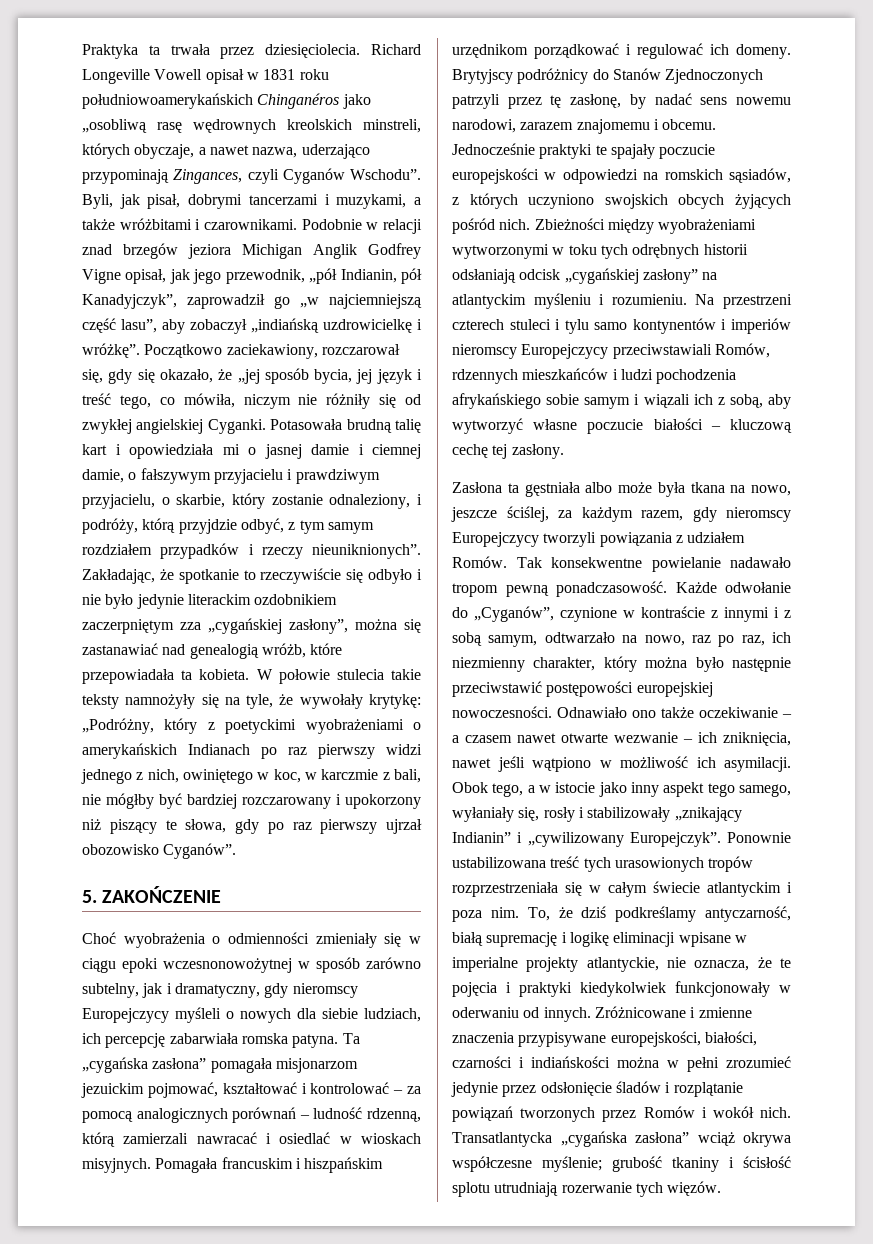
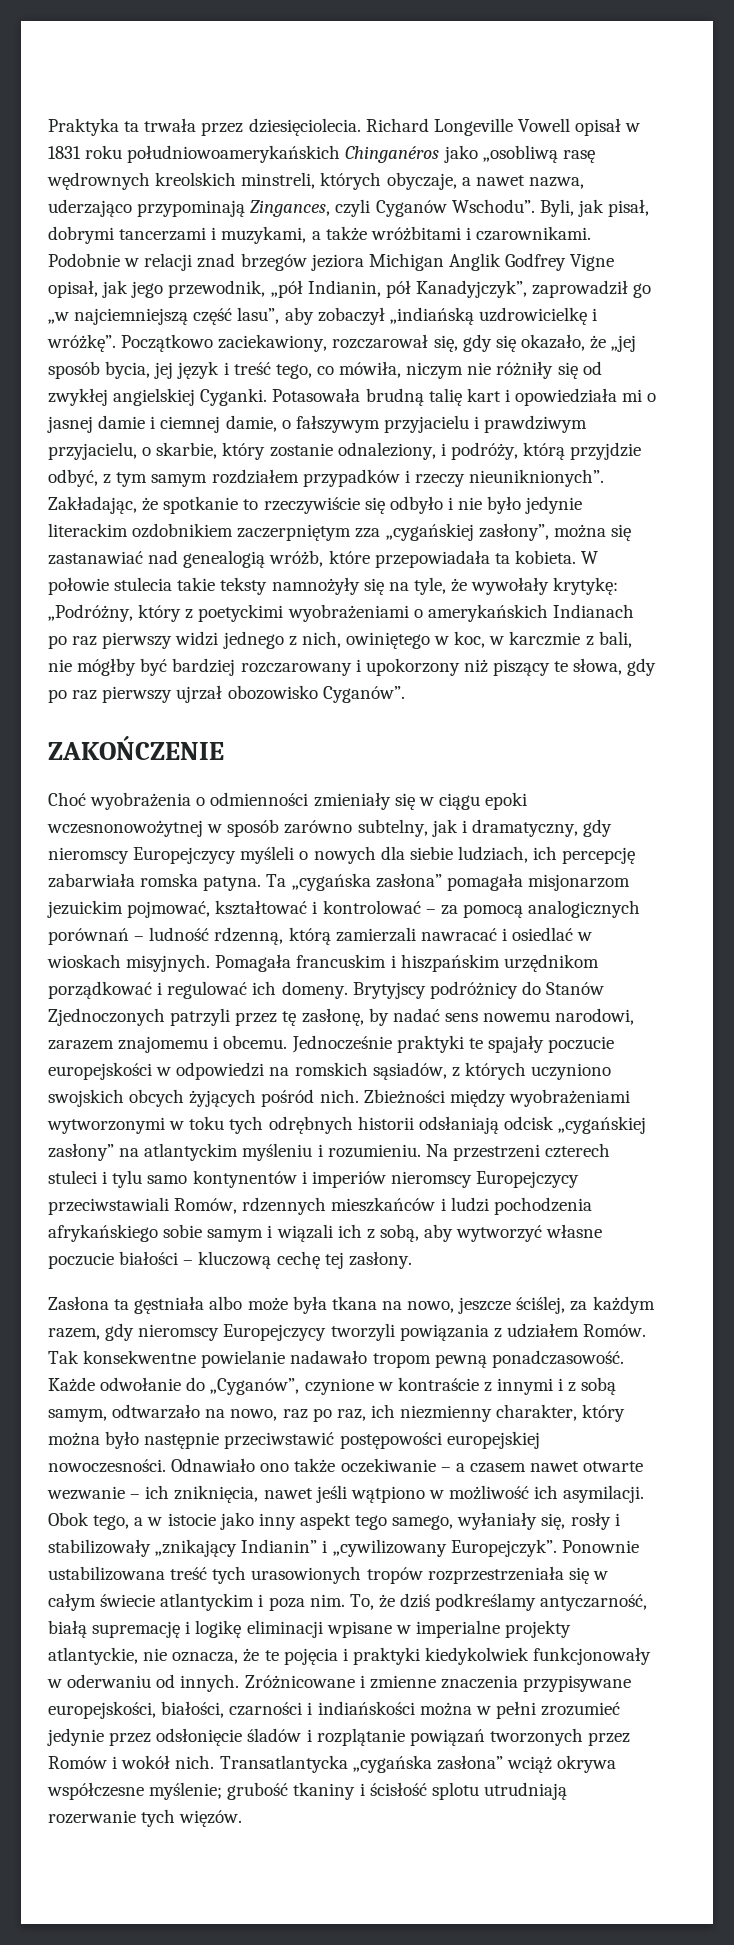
- 5. ZAKOŃCZENIE
+ ZAKOŃCZENIE

